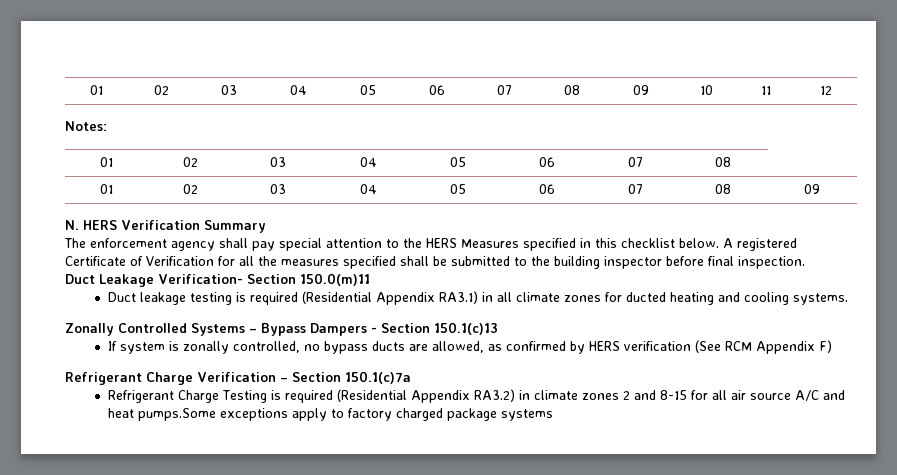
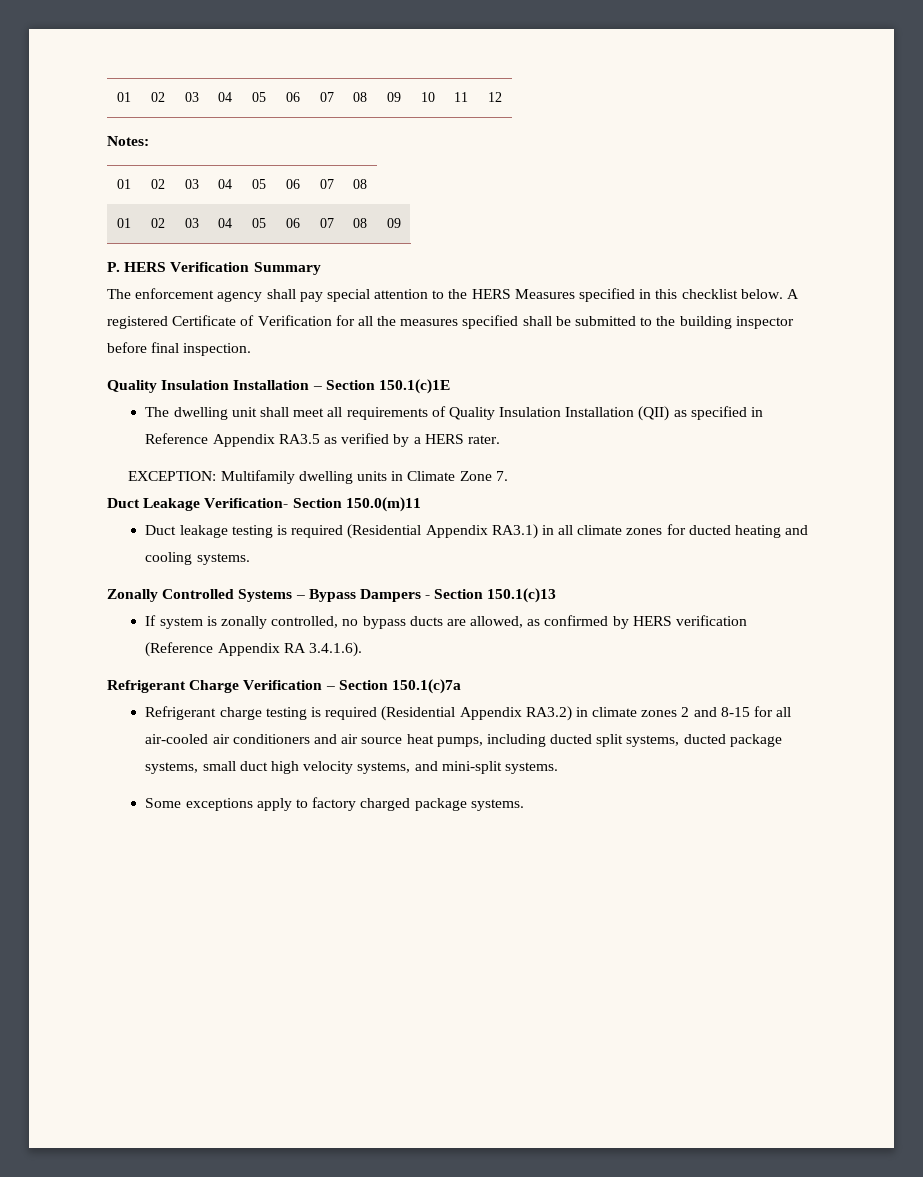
- N. HERS Verification Summary
+ P. HERS Verification Summary
+ Quality Insulation Installation – Section 150.1(c)1E
+ The dwelling unit shall meet all requirements of Quality Insulation Installation (QII) as specified in Reference Appendix RA3.5 as verified by a HERS rater.
+ EXCEPTION: Multifamily dwelling units in Climate Zone 7.
- If system is zonally controlled, no bypass ducts are allowed, as confirmed by HERS verification (See RCM Appendix F)
+ If system is zonally controlled, no bypass ducts are allowed, as confirmed by HERS verification (Reference Appendix RA 3.4.1.6).
- Refrigerant Charge Testing is required (Residential Appendix RA3.2) in climate zones 2 and 8-15 for all air source A/C and heat pumps.Some exceptions apply to factory charged package systems
+ Refrigerant charge testing is required (Residential Appendix RA3.2) in climate zones 2 and 8-15 for all air-cooled air conditioners and air source heat pumps, including ducted split systems, ducted package systems, small duct high velocity systems, and mini-split systems.
+ Some exceptions apply to factory charged package systems.

